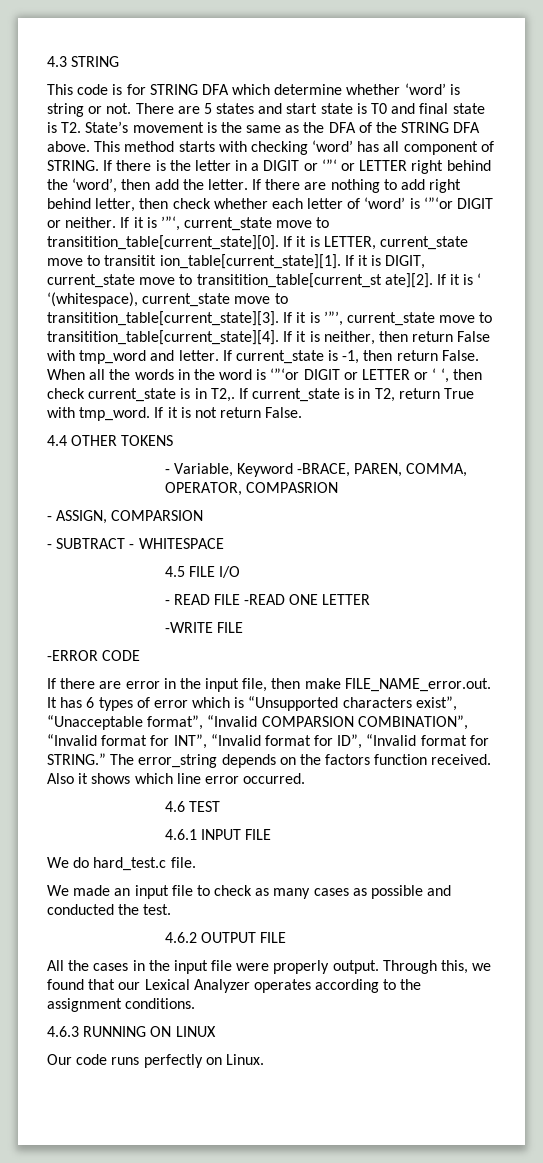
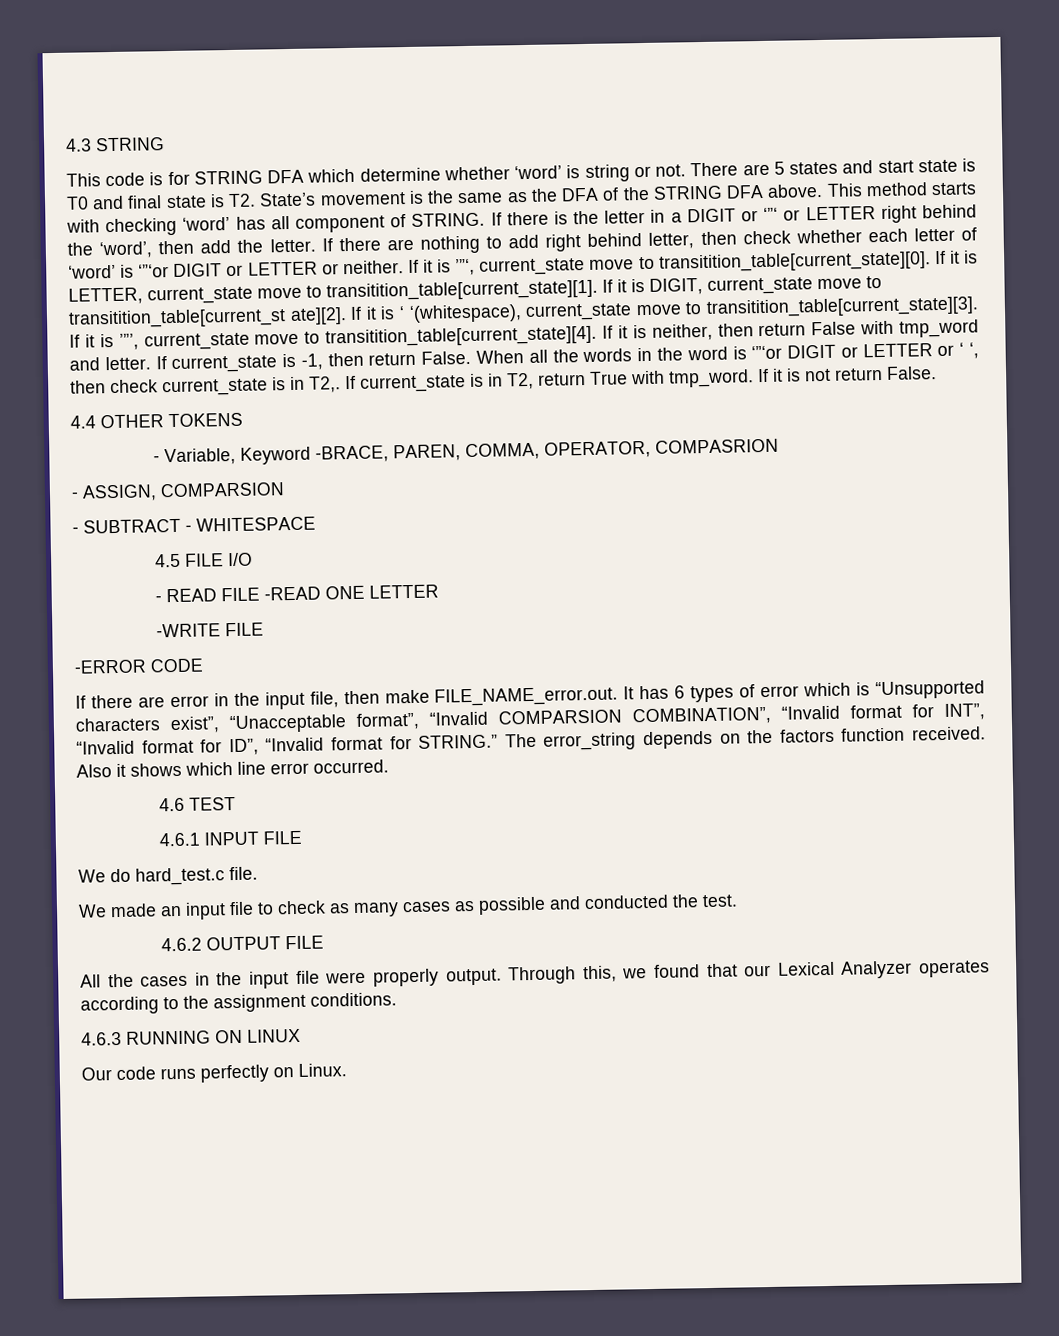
- If there are nothing to add right behind letter, then check whether each letter of ‘word’ is ‘”‘or DIGIT or neither.
+ If there are nothing to add right behind letter, then check whether each letter of ‘word’ is ‘”‘or DIGIT or LETTER or neither.
- If it is LETTER, current_state move to transitit ion_table[current_state][1].
+ If it is LETTER, current_state move to transitition_table[current_state][1].

